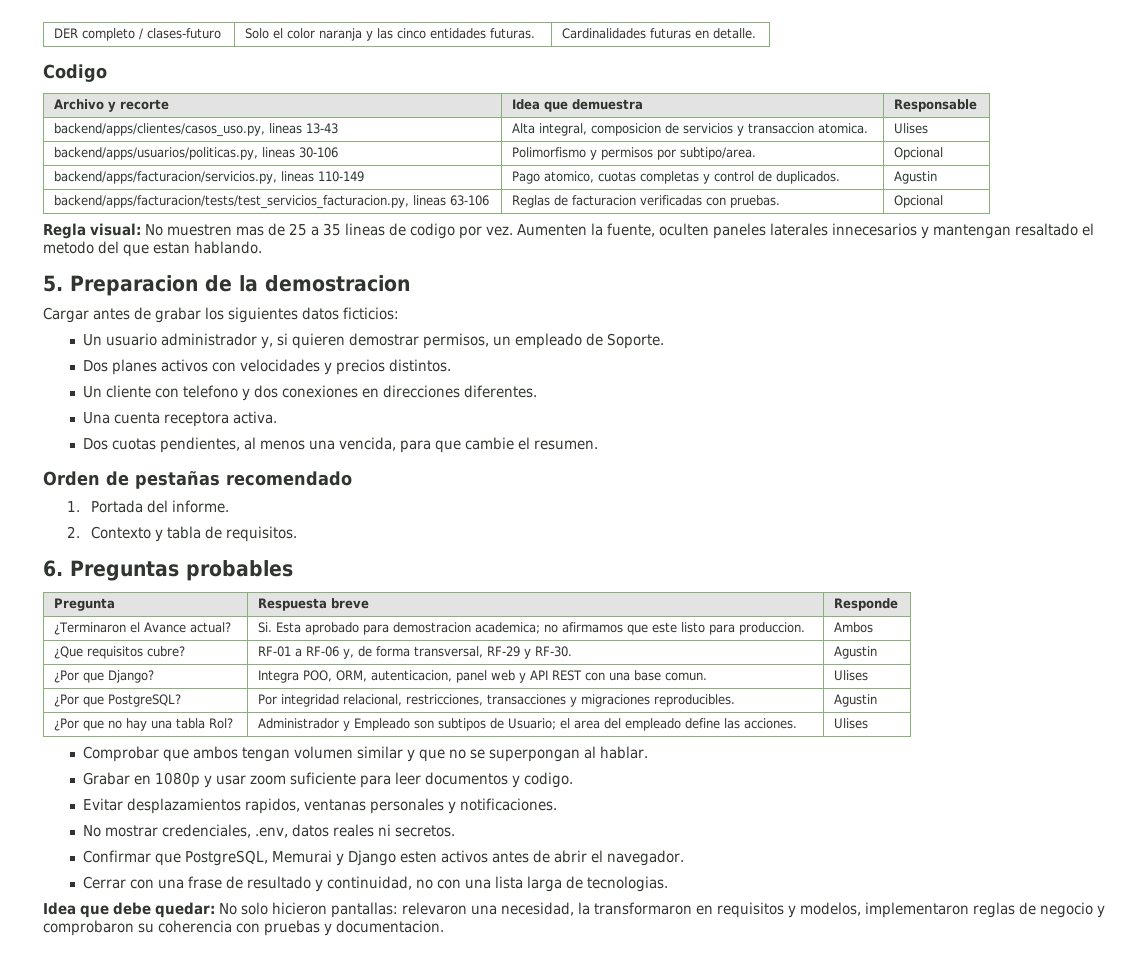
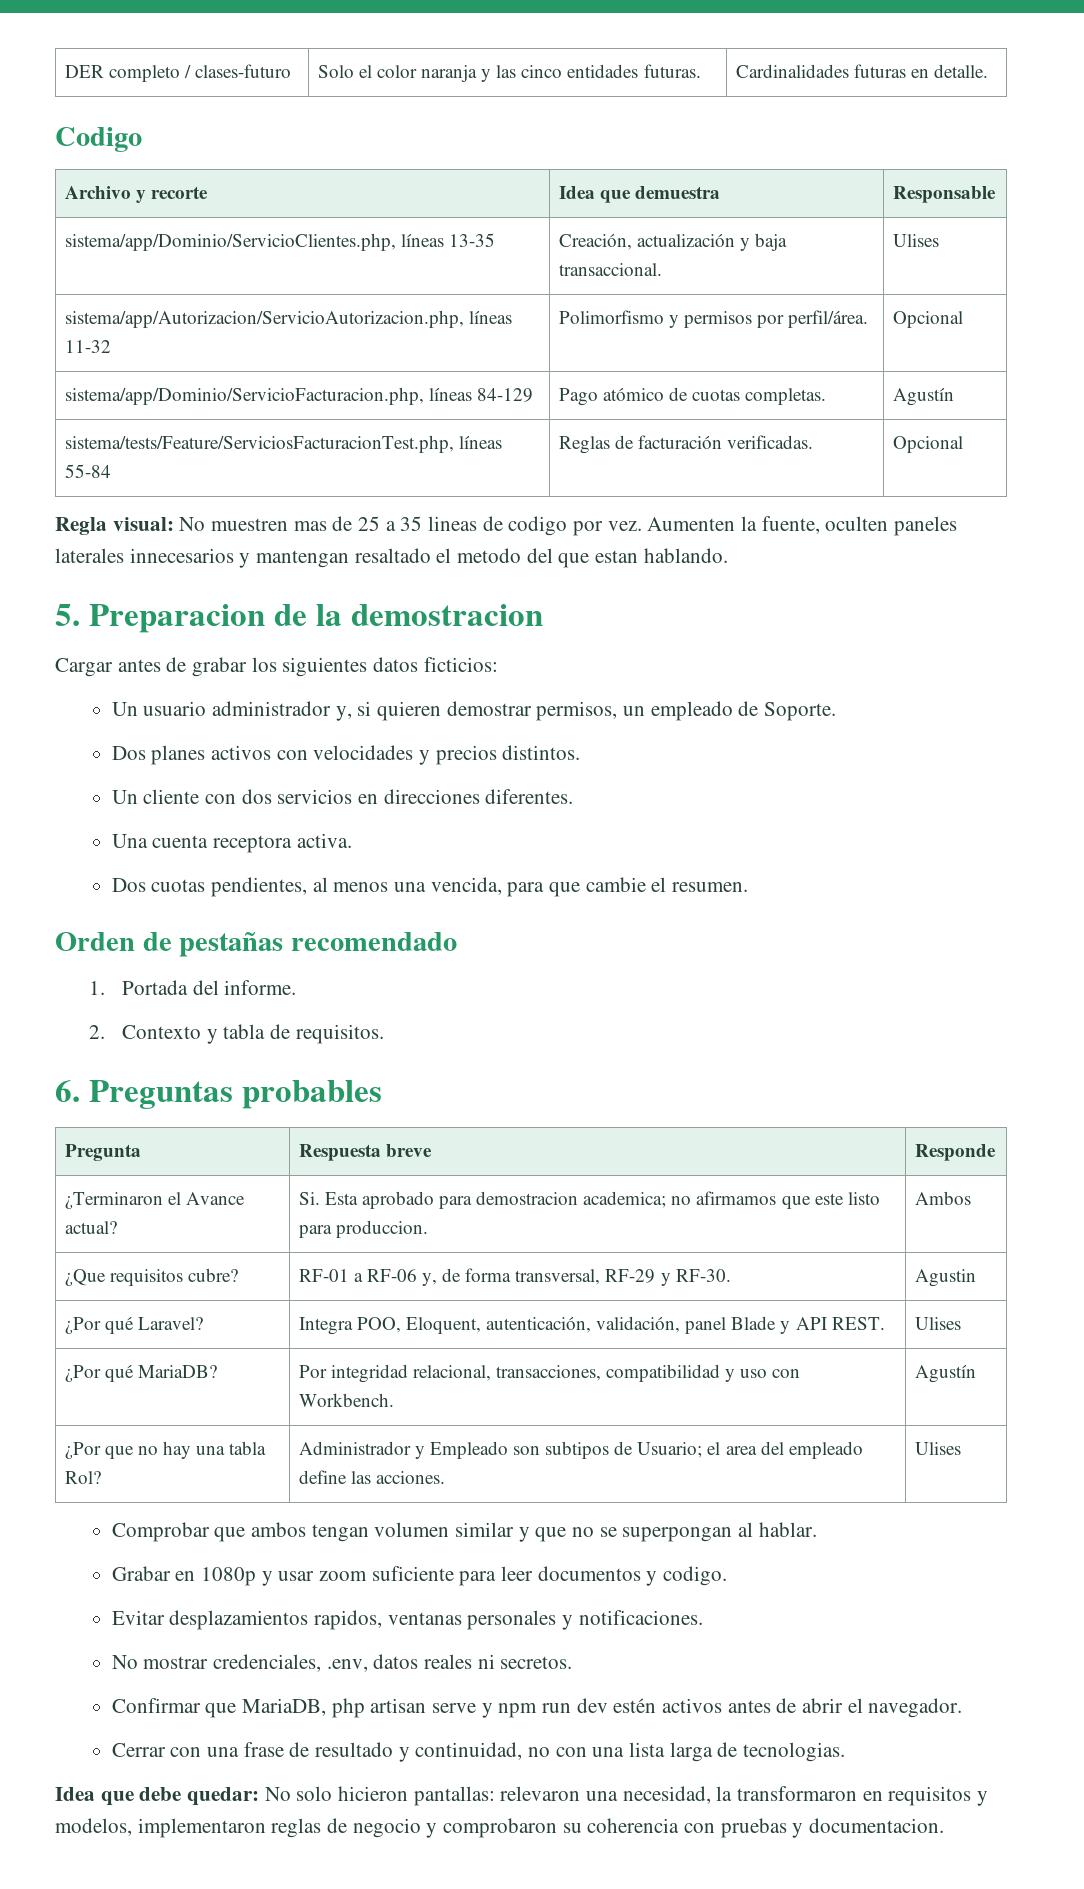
- backend/apps/clientes/casos_uso.py, lineas 13-43 | Alta integral, composicion de servicios y transaccion atomica. | Ulises
- backend/apps/usuarios/politicas.py, lineas 30-106 | Polimorfismo y permisos por subtipo/area. | Opcional
- backend/apps/facturacion/servicios.py, lineas 110-149 | Pago atomico, cuotas completas y control de duplicados. | Agustin
- backend/apps/facturacion/tests/test_servicios_facturacion.py, lineas 63-106 | Reglas de facturacion verificadas con pruebas. | Opcional
+ sistema/app/Dominio/ServicioClientes.php, líneas 13-35 | Creación, actualización y baja transaccional. | Ulises
+ sistema/app/Autorizacion/ServicioAutorizacion.php, líneas 11-32 | Polimorfismo y permisos por perfil/área. | Opcional
+ sistema/app/Dominio/ServicioFacturacion.php, líneas 84-129 | Pago atómico de cuotas completas. | Agustín
+ sistema/tests/Feature/ServiciosFacturacionTest.php, líneas 55-84 | Reglas de facturación verificadas. | Opcional
- Un cliente con telefono y dos conexiones en direcciones diferentes.
+ Un cliente con dos servicios en direcciones diferentes.
- ¿Por que Django? | Integra POO, ORM, autenticacion, panel web y API REST con una base comun. | Ulises
+ ¿Por qué Laravel? | Integra POO, Eloquent, autenticación, validación, panel Blade y API REST. | Ulises
- ¿Por que PostgreSQL? | Por integridad relacional, restricciones, transacciones y migraciones reproducibles. | Agustin
+ ¿Por qué MariaDB? | Por integridad relacional, transacciones, compatibilidad y uso con Workbench. | Agustín
- Confirmar que PostgreSQL, Memurai y Django esten activos antes de abrir el navegador.
+ Confirmar que MariaDB, php artisan serve y npm run dev estén activos antes de abrir el navegador.

